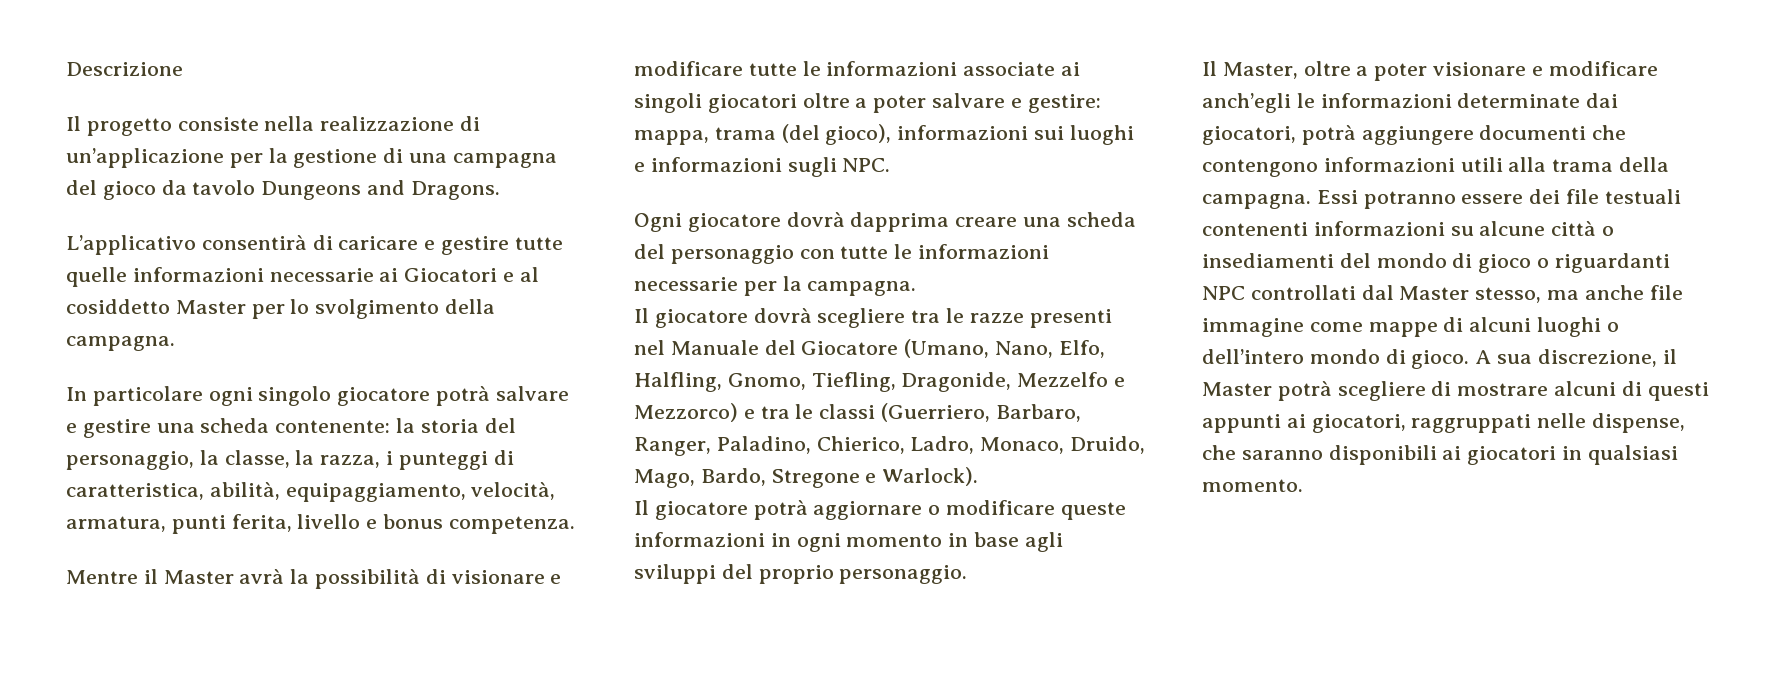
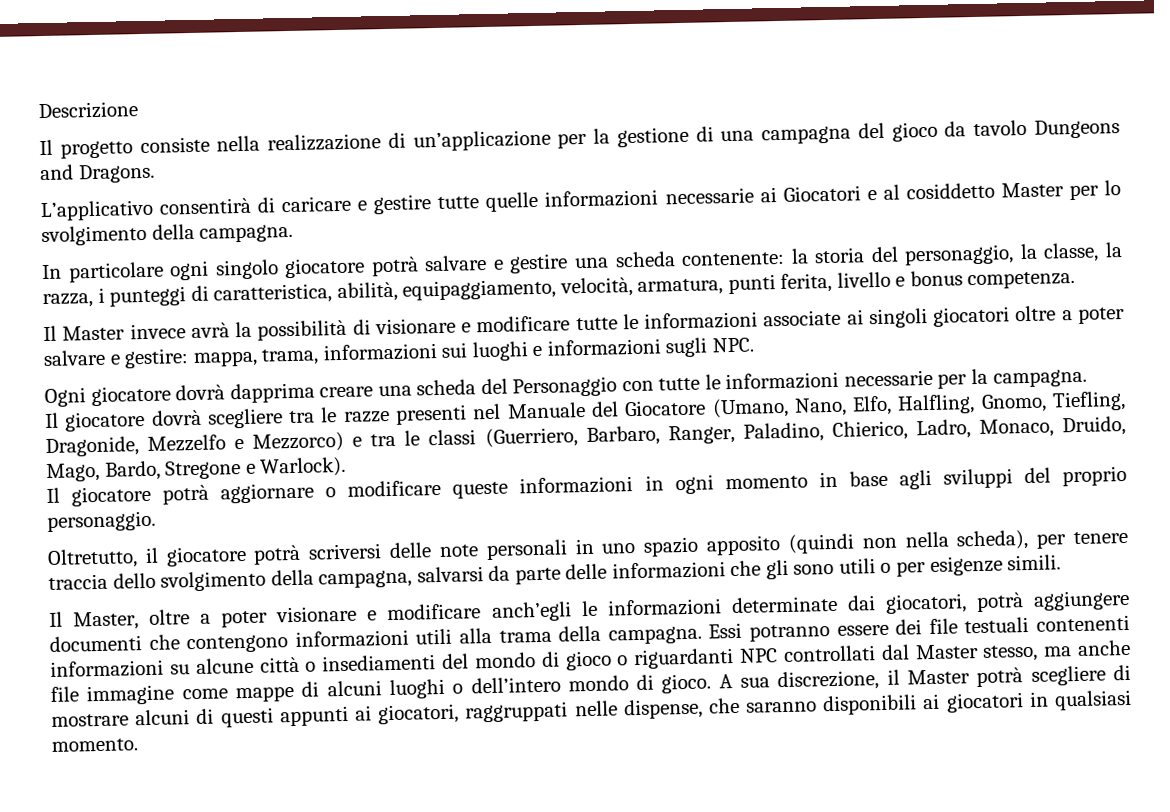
- Mentre il Master avrà la possibilità di visionare e modificare tutte le informazioni associate ai singoli giocatori oltre a poter salvare e gestire: mappa, trama (del gioco), informazioni sui luoghi e informazioni sugli NPC.
+ Il Master invece avrà la possibilità di visionare e modificare tutte le informazioni associate ai singoli giocatori oltre a poter salvare e gestire: mappa, trama, informazioni sui luoghi e informazioni sugli NPC.
- Ogni giocatore dovrà dapprima creare una scheda del personaggio con tutte le informazioni necessarie per la campagna.
+ Ogni giocatore dovrà dapprima creare una scheda del Personaggio con tutte le informazioni necessarie per la campagna.
+ Oltretutto, il giocatore potrà scriversi delle note personali in uno spazio apposito (quindi non nella scheda), per tenere traccia dello svolgimento della campagna, salvarsi da parte delle informazioni che gli sono utili o per esigenze simili.

